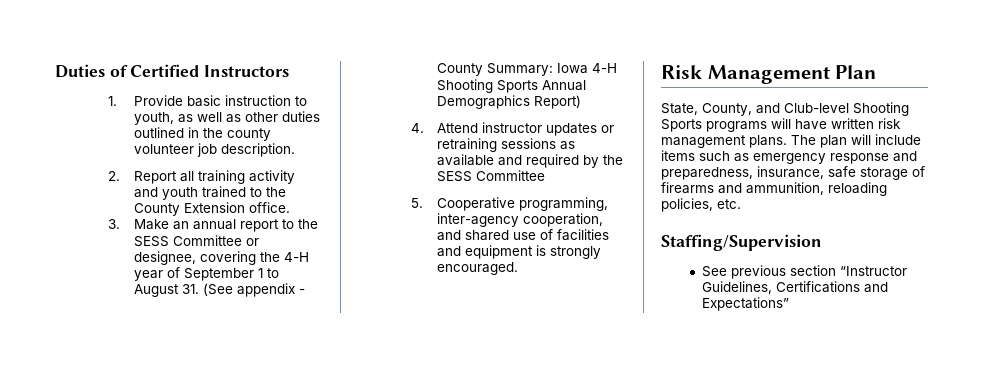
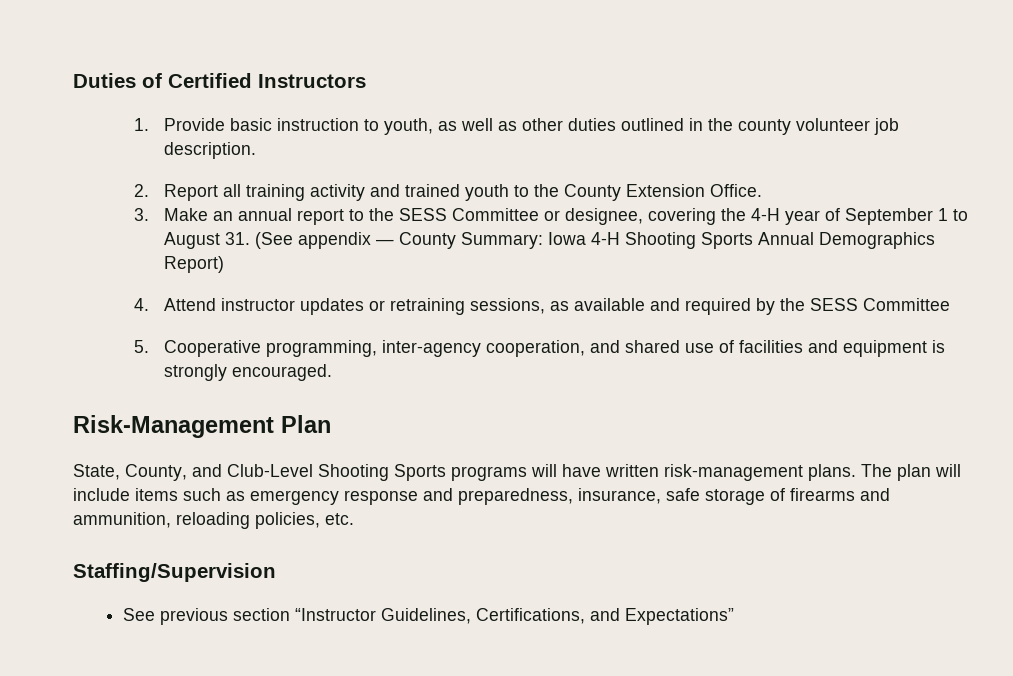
- 2. Report all training activity and youth trained to the County Extension office.
+ 2. Report all training activity and trained youth to the County Extension Office.
- 3. Make an annual report to the SESS Committee or designee, covering the 4-H year of September 1 to August 31. (See appendix - County Summary: Iowa 4-H Shooting Sports Annual Demographics Report)
+ 3. Make an annual report to the SESS Committee or designee, covering the 4-H year of September 1 to August 31. (See appendix — County Summary: Iowa 4-H Shooting Sports Annual Demographics Report)
- 4. Attend instructor updates or retraining sessions as available and required by the SESS Committee
+ 4. Attend instructor updates or retraining sessions, as available and required by the SESS Committee
- Risk Management Plan
+ Risk-Management Plan
- State, County, and Club-level Shooting Sports programs will have written risk management plans.
+ State, County, and Club-Level Shooting Sports programs will have written risk-management plans.
- See previous section “Instructor Guidelines, Certifications and Expectations”
+ See previous section “Instructor Guidelines, Certifications, and Expectations”

